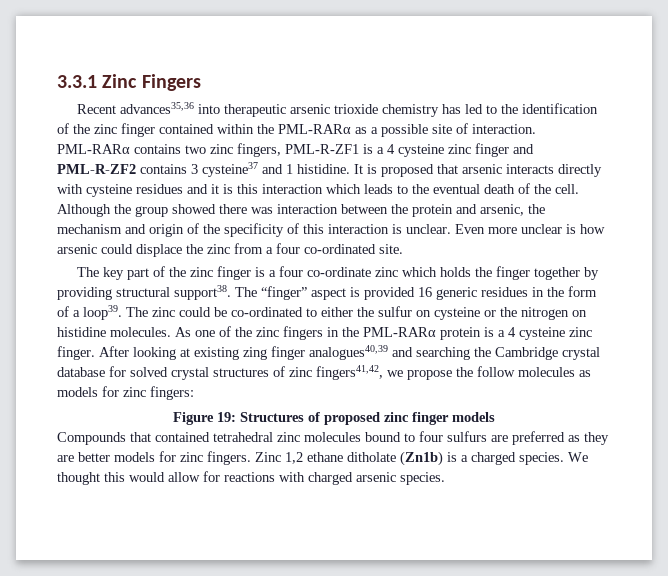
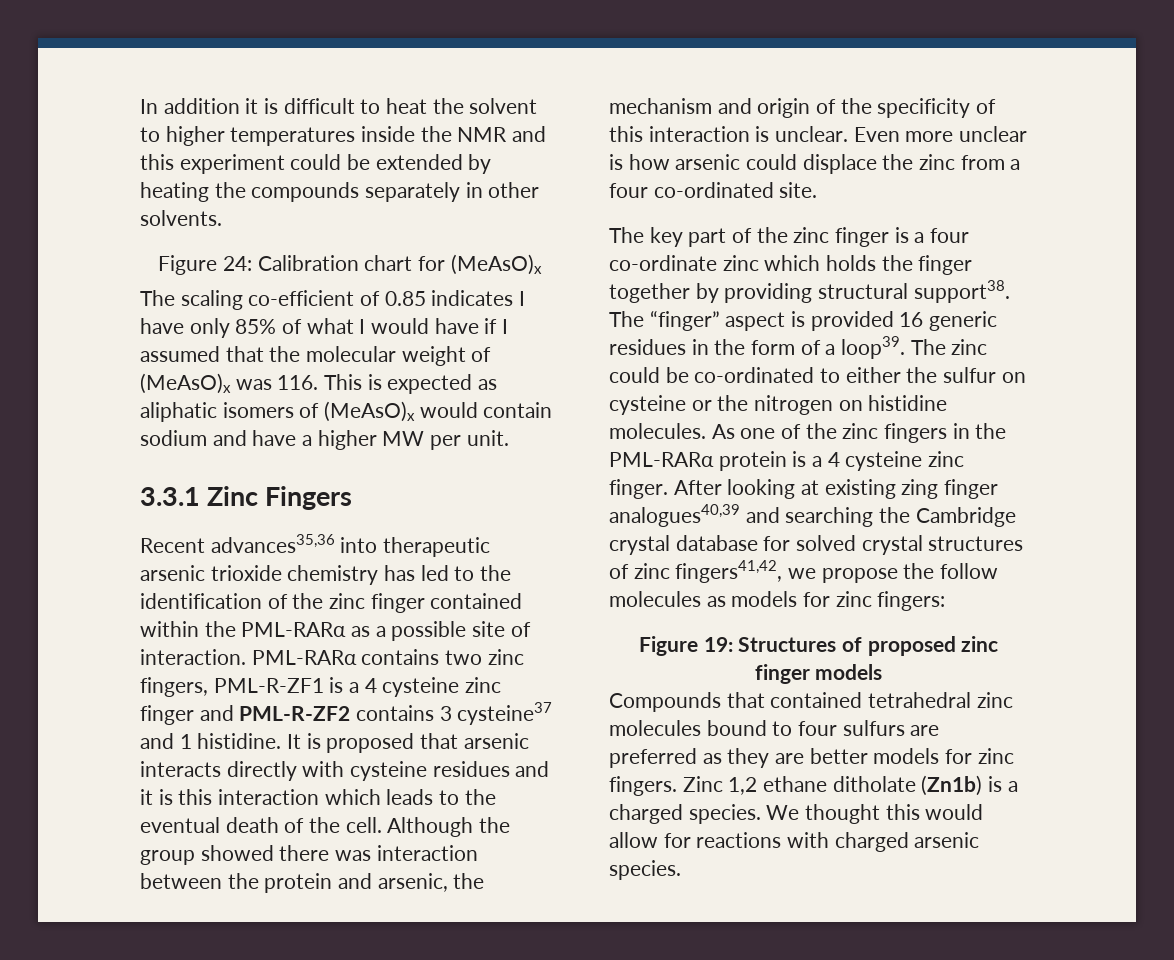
+ In addition it is difficult to heat the solvent to higher temperatures inside the NMR and this experiment could be extended by heating the compounds separately in other solvents.
+ Figure 24: Calibration chart for (MeAsO)x
+ The scaling co-efficient of 0.85 indicates I have only 85% of what I would have if I assumed that the molecular weight of (MeAsO)x was 116. This is expected as aliphatic isomers of (MeAsO)x would contain sodium and have a higher MW per unit.

